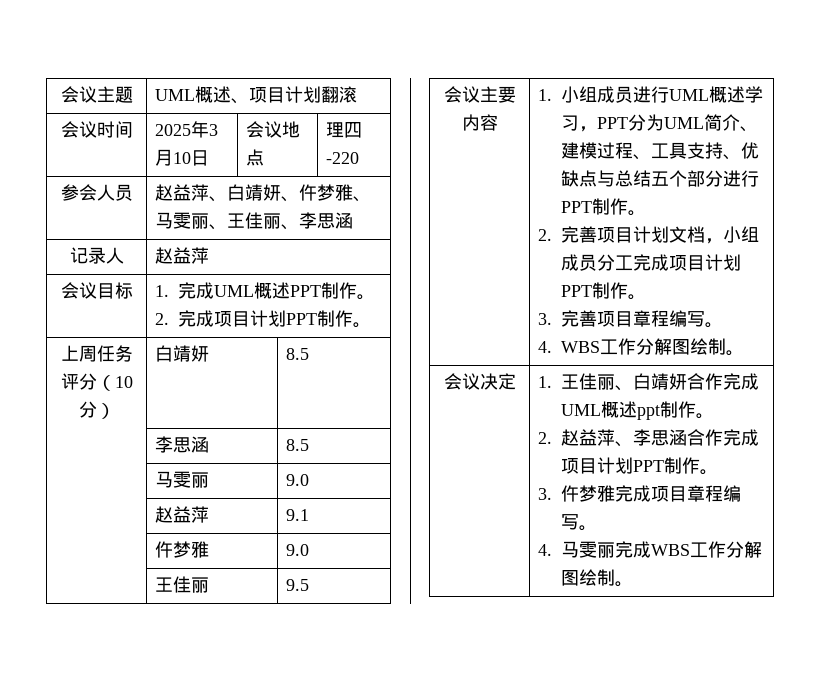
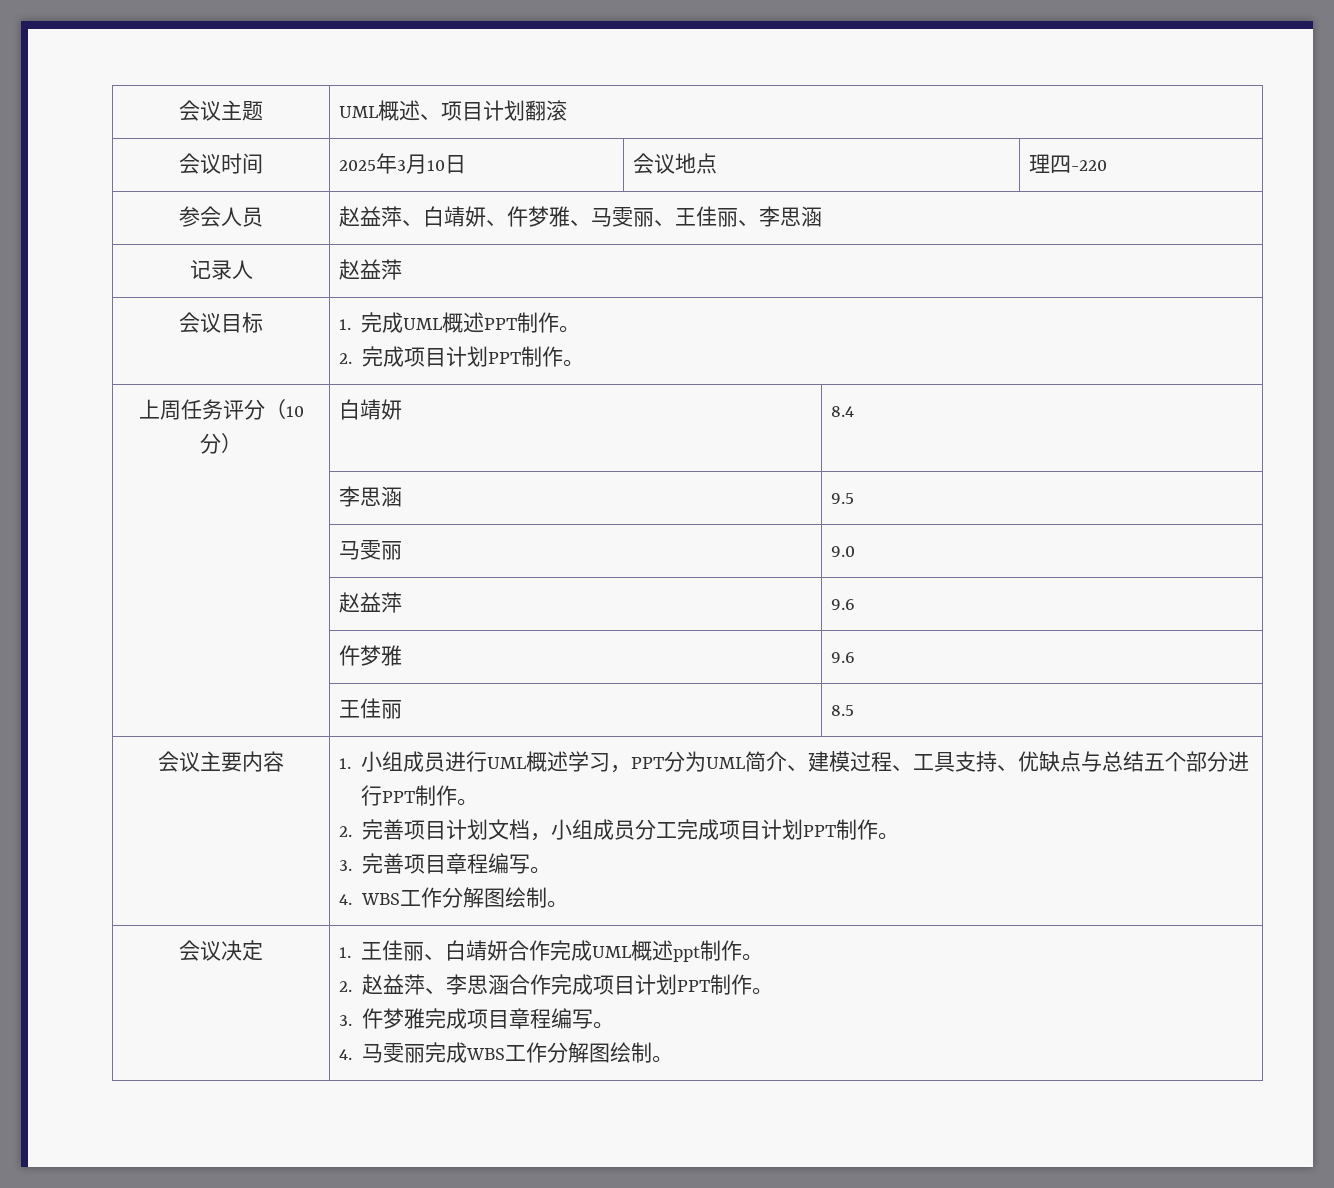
- 上周任务评分（10分） | 白靖妍 | 8.5
+ 上周任务评分（10分） | 白靖妍 | 8.4
- | 李思涵 | 8.5
+ | 李思涵 | 9.5
- | 赵益萍 | 9.1
+ | 赵益萍 | 9.6
- | 仵梦雅 | 9.0
+ | 仵梦雅 | 9.6
- | 王佳丽 | 9.5
+ | 王佳丽 | 8.5

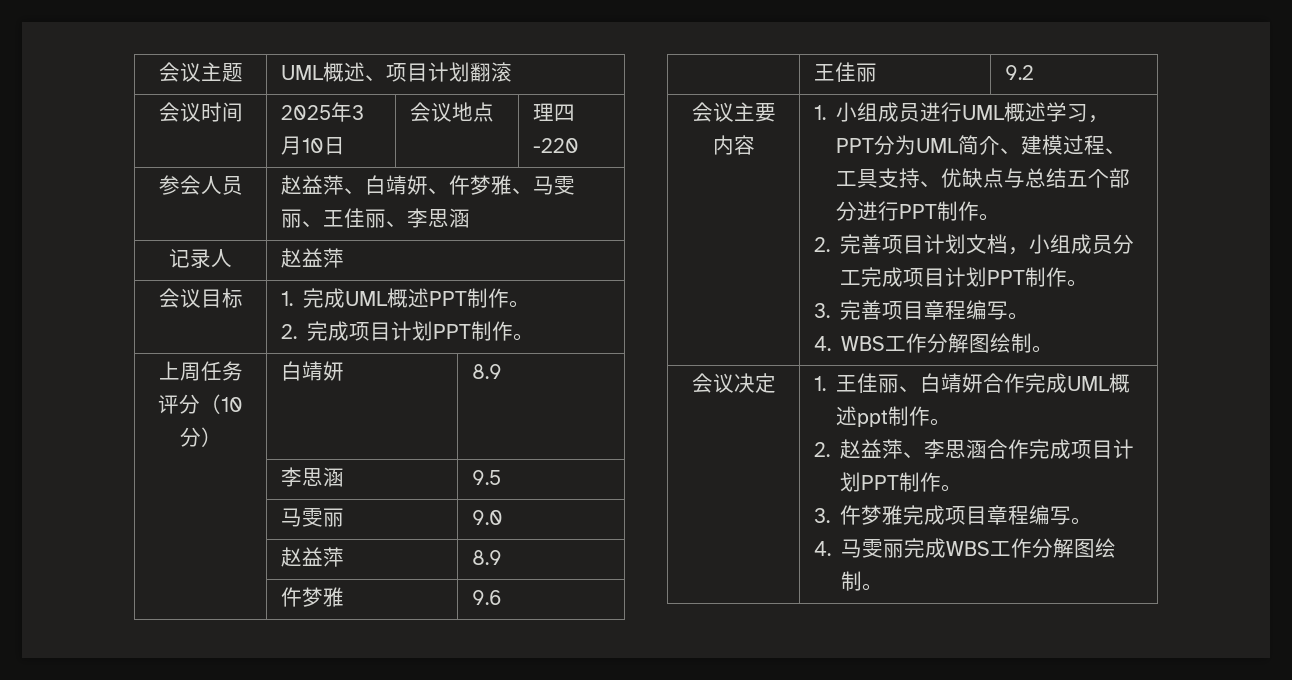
- 上周任务评分（10分） | 白靖妍 | 8.4
+ 上周任务评分（10分） | 白靖妍 | 8.9
- | 赵益萍 | 9.6
+ | 赵益萍 | 8.9
- | 王佳丽 | 8.5
+ | 王佳丽 | 9.2

